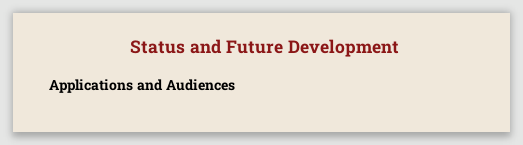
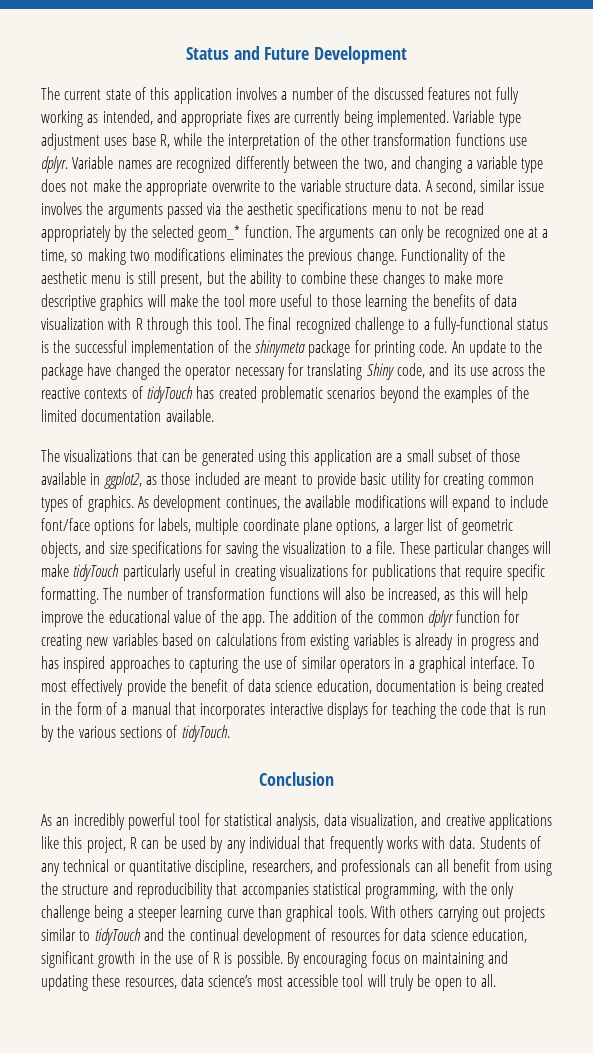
- Applications and Audiences
+ The current state of this application involves a number of the discussed features not fully working as intended, and appropriate fixes are currently being implemented. Variable type adjustment uses base R, while the interpretation of the other transformation functions use dplyr. Variable names are recognized differently between the two, and changing a variable type does not make the appropriate overwrite to the variable structure data. A second, similar issue involves the arguments passed via the aesthetic specifications menu to not be read appropriately by the selected geom_* function. The arguments can only be recognized one at a time, so making two modifications eliminates the previous change. Functionality of the aesthetic menu is still present, but the ability to combine these changes to make more descriptive graphics will make the tool more useful to those learning the benefits of data visualization with R through this tool. The final recognized challenge to a fully-functional status is the successful implementation of the shinymeta package for printing code. An update to the package have changed the operator necessary for translating Shiny code, and its use across the reactive contexts of tidyTouch has created problematic scenarios beyond the examples of the limited documentation available.
+ The visualizations that can be generated using this application are a small subset of those available in ggplot2, as those included are meant to provide basic utility for creating common types of graphics. As development continues, the available modifications will expand to include font/face options for labels, multiple coordinate plane options, a larger list of geometric objects, and size specifications for saving the visualization to a file. These particular changes will make tidyTouch particularly useful in creating visualizations for publications that require specific formatting. The number of transformation functions will also be increased, as this will help improve the educational value of the app. The addition of the common dplyr function for creating new variables based on calculations from existing variables is already in progress and has inspired approaches to capturing the use of similar operators in a graphical interface. To most effectively provide the benefit of data science education, documentation is being created in the form of a manual that incorporates interactive displays for teaching the code that is run by the various sections of tidyTouch.
+ Conclusion
+ As an incredibly powerful tool for statistical analysis, data visualization, and creative applications like this project, R can be used by any individual that frequently works with data. Students of any technical or quantitative discipline, researchers, and professionals can all benefit from using the structure and reproducibility that accompanies statistical programming, with the only challenge being a steeper learning curve than graphical tools. With others carrying out projects similar to tidyTouch and the continual development of resources for data science education, significant growth in the use of R is possible. By encouraging focus on maintaining and updating these resources, data science’s most accessible tool will truly be open to all.

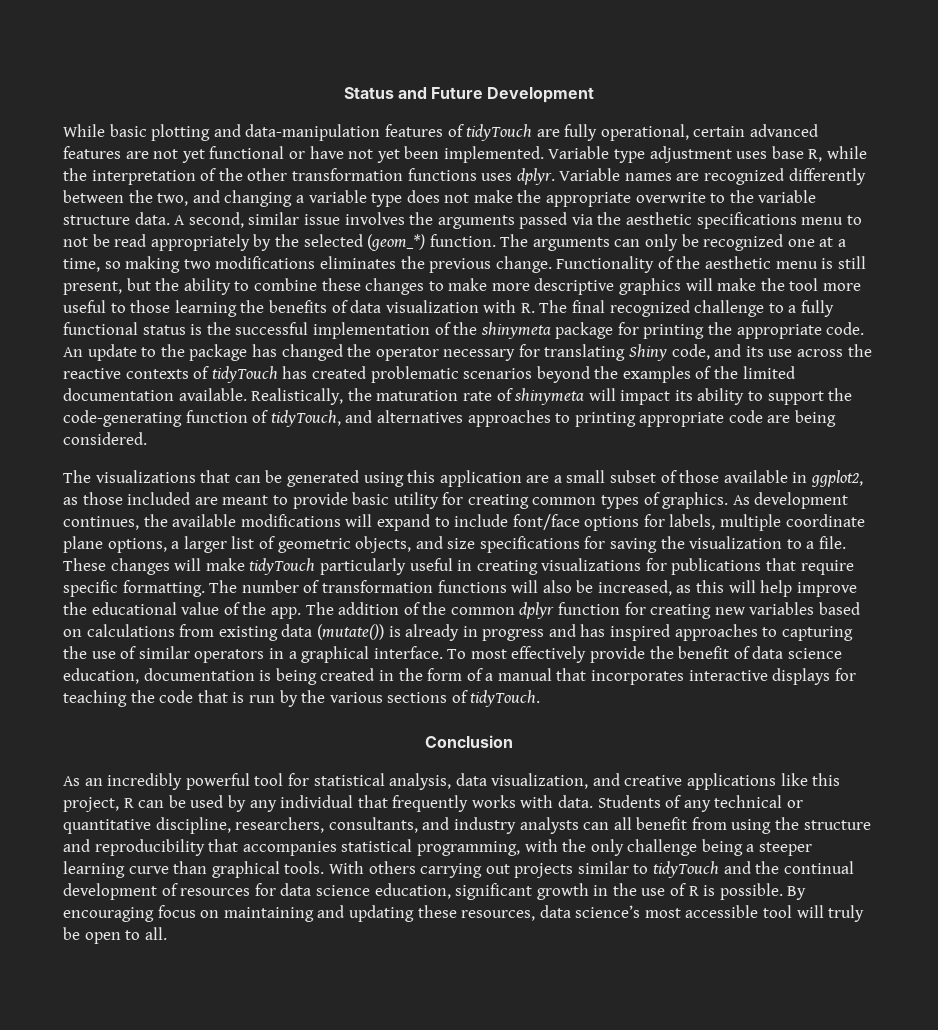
- The current state of this application involves a number of the discussed features not fully working as intended, and appropriate fixes are currently being implemented.
+ While basic plotting and data-manipulation features of tidyTouch are fully operational, certain advanced features are not yet functional or have not yet been implemented.
- Variable type adjustment uses base R, while the interpretation of the other transformation functions use dplyr.
+ Variable type adjustment uses base R, while the interpretation of the other transformation functions uses dplyr.
- A second, similar issue involves the arguments passed via the aesthetic specifications menu to not be read appropriately by the selected geom_* function.
+ A second, similar issue involves the arguments passed via the aesthetic specifications menu to not be read appropriately by the selected (geom_*) function.
- Functionality of the aesthetic menu is still present, but the ability to combine these changes to make more descriptive graphics will make the tool more useful to those learning the benefits of data visualization with R through this tool. The final recognized challenge to a fully-functional status is the successful implementation of the shinymeta package for printing code.
+ Functionality of the aesthetic menu is still present, but the ability to combine these changes to make more descriptive graphics will make the tool more useful to those learning the benefits of data visualization with R. The final recognized challenge to a fully functional status is the successful implementation of the shinymeta package for printing the appropriate code.
- An update to the package have changed the operator necessary for translating Shiny code, and its use across the reactive contexts of tidyTouch has created problematic scenarios beyond the examples of the limited documentation available.
+ An update to the package has changed the operator necessary for translating Shiny code, and its use across the reactive contexts of tidyTouch has created problematic scenarios beyond the examples of the limited documentation available. Realistically, the maturation rate of shinymeta will impact its ability to support the code-generating function of tidyTouch, and alternatives approaches to printing appropriate code are being considered.
- These particular changes will make tidyTouch particularly useful in creating visualizations for publications that require specific formatting.
+ These changes will make tidyTouch particularly useful in creating visualizations for publications that require specific formatting.
- The addition of the common dplyr function for creating new variables based on calculations from existing variables is already in progress and has inspired approaches to capturing the use of similar operators in a graphical interface.
+ The addition of the common dplyr function for creating new variables based on calculations from existing data (mutate()) is already in progress and has inspired approaches to capturing the use of similar operators in a graphical interface.
- Students of any technical or quantitative discipline, researchers, and professionals can all benefit from using the structure and reproducibility that accompanies statistical programming, with the only challenge being a steeper learning curve than graphical tools.
+ Students of any technical or quantitative discipline, researchers, consultants, and industry analysts can all benefit from using the structure and reproducibility that accompanies statistical programming, with the only challenge being a steeper learning curve than graphical tools.

